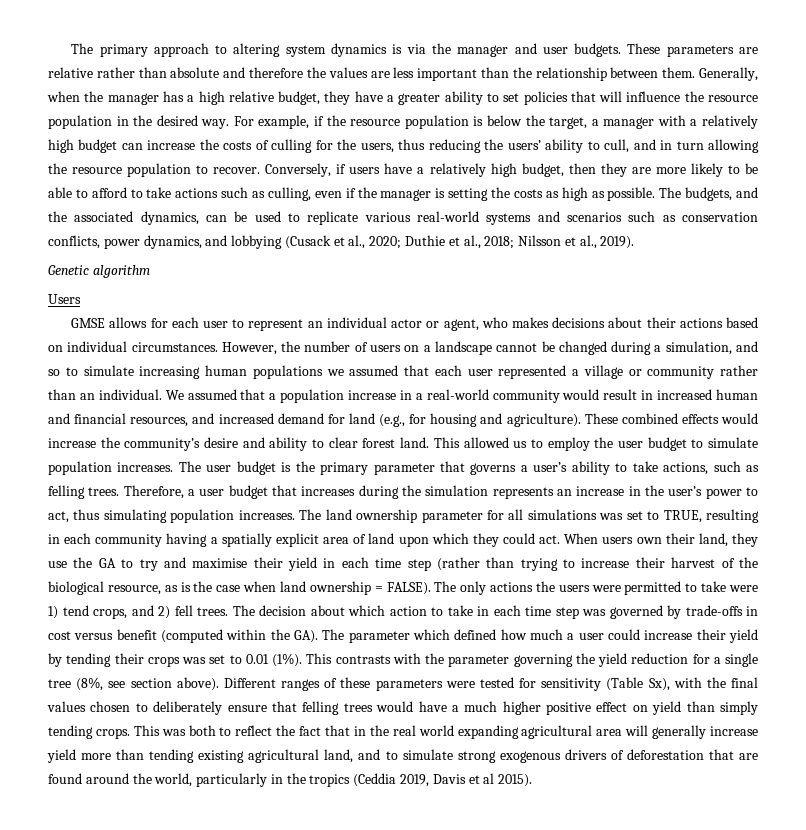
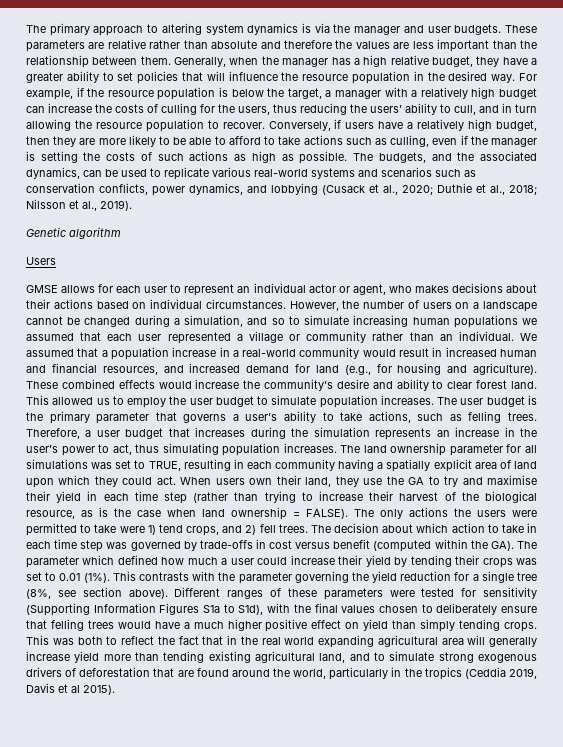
- Conversely, if users have a relatively high budget, then they are more likely to be able to afford to take actions such as culling, even if the manager is setting the costs as high as possible.
+ Conversely, if users have a relatively high budget, then they are more likely to be able to afford to take actions such as culling, even if the manager is setting the costs of such actions as high as possible.
- Different ranges of these parameters were tested for sensitivity (Table Sx), with the final values chosen to deliberately ensure that felling trees would have a much higher positive effect on yield than simply tending crops.
+ Different ranges of these parameters were tested for sensitivity (Supporting Information Figures S1a to S1d), with the final values chosen to deliberately ensure that felling trees would have a much higher positive effect on yield than simply tending crops.

